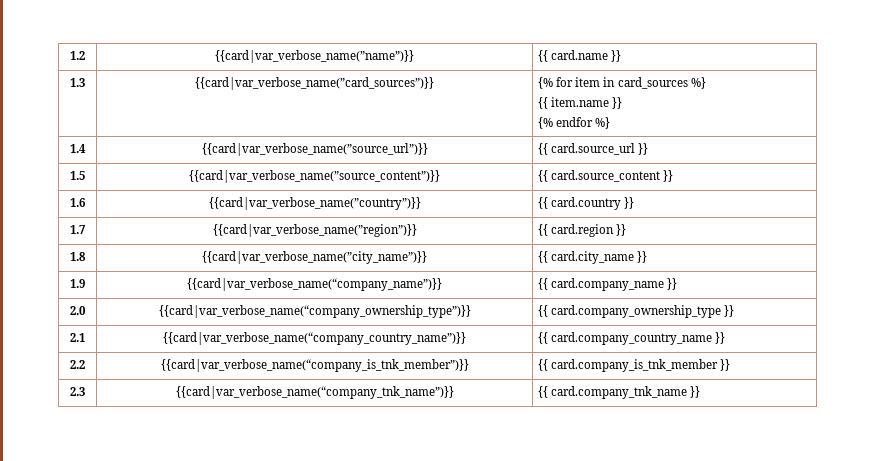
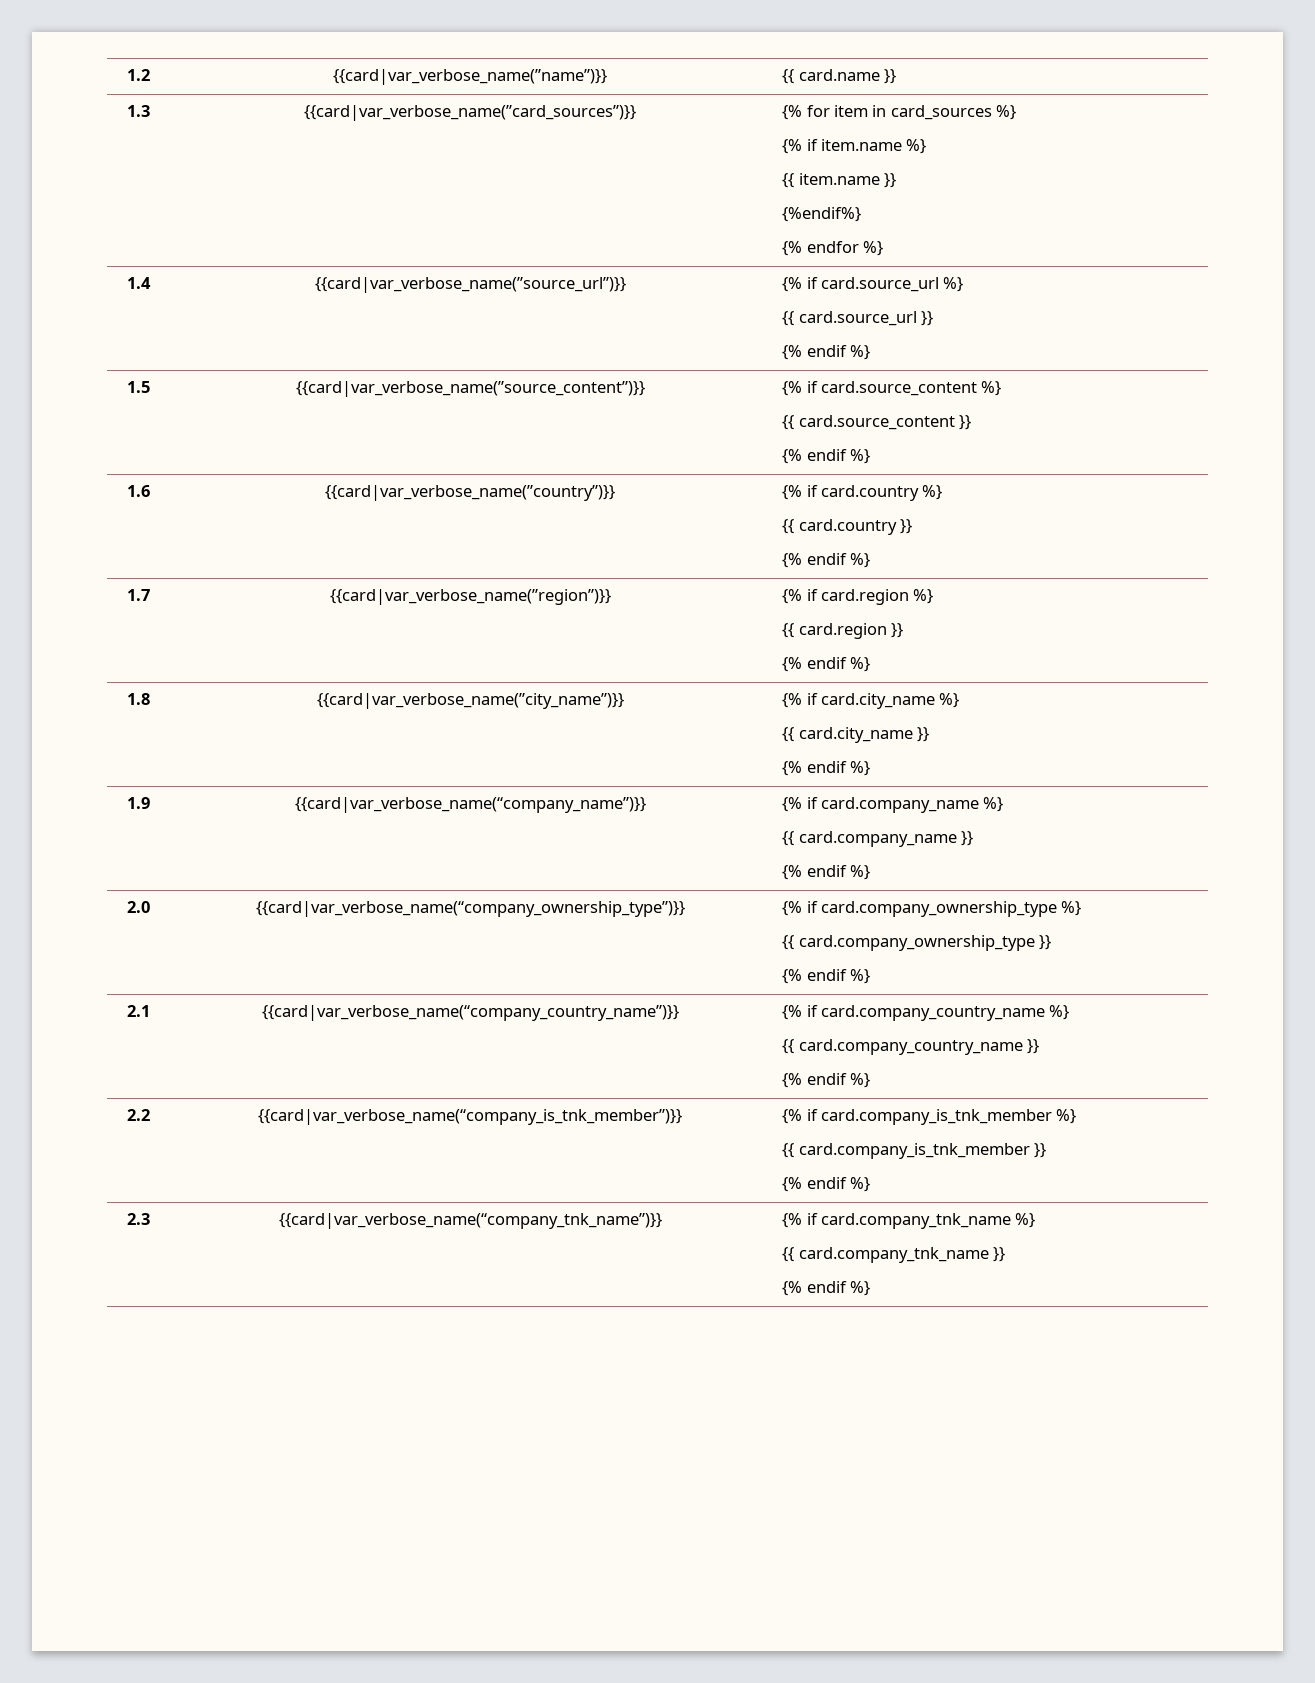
  1.3 | {{card|var_verbose_name(”card_sources”)}} | {% for item in card_sources %}
+ {% if item.name %}
  {{ item.name }}
+ {%endif%}
- 1.4 | {{card|var_verbose_name(”source_url”)}} | {{ card.source_url }}
+ 1.4 | {{card|var_verbose_name(”source_url”)}} | {% if card.source_url %}
+ {{ card.source_url }}
+ {% endif %}
- 1.5 | {{card|var_verbose_name(”source_content”)}} | {{ card.source_content }}
+ 1.5 | {{card|var_verbose_name(”source_content”)}} | {% if card.source_content %}
+ {{ card.source_content }}
+ {% endif %}
- 1.6 | {{card|var_verbose_name(”country”)}} | {{ card.country }}
+ 1.6 | {{card|var_verbose_name(”country”)}} | {% if card.country %}
+ {{ card.country }}
+ {% endif %}
- 1.7 | {{card|var_verbose_name(”region”)}} | {{ card.region }}
+ 1.7 | {{card|var_verbose_name(”region”)}} | {% if card.region %}
+ {{ card.region }}
+ {% endif %}
- 1.8 | {{card|var_verbose_name(”city_name”)}} | {{ card.city_name }}
+ 1.8 | {{card|var_verbose_name(”city_name”)}} | {% if card.city_name %}
+ {{ card.city_name }}
+ {% endif %}
- 1.9 | {{card|var_verbose_name(“company_name”)}} | {{ card.company_name }}
+ 1.9 | {{card|var_verbose_name(“company_name”)}} | {% if card.company_name %}
+ {{ card.company_name }}
+ {% endif %}
- 2.0 | {{card|var_verbose_name(“company_ownership_type”)}} | {{ card.company_ownership_type }}
+ 2.0 | {{card|var_verbose_name(“company_ownership_type”)}} | {% if card.company_ownership_type %}
+ {{ card.company_ownership_type }}
+ {% endif %}
- 2.1 | {{card|var_verbose_name(“company_country_name”)}} | {{ card.company_country_name }}
+ 2.1 | {{card|var_verbose_name(“company_country_name”)}} | {% if card.company_country_name %}
+ {{ card.company_country_name }}
+ {% endif %}
- 2.2 | {{card|var_verbose_name(“company_is_tnk_member”)}} | {{ card.company_is_tnk_member }}
+ 2.2 | {{card|var_verbose_name(“company_is_tnk_member”)}} | {% if card.company_is_tnk_member %}
+ {{ card.company_is_tnk_member }}
+ {% endif %}
- 2.3 | {{card|var_verbose_name(“company_tnk_name”)}} | {{ card.company_tnk_name }}
+ 2.3 | {{card|var_verbose_name(“company_tnk_name”)}} | {% if card.company_tnk_name %}
+ {{ card.company_tnk_name }}
+ {% endif %}

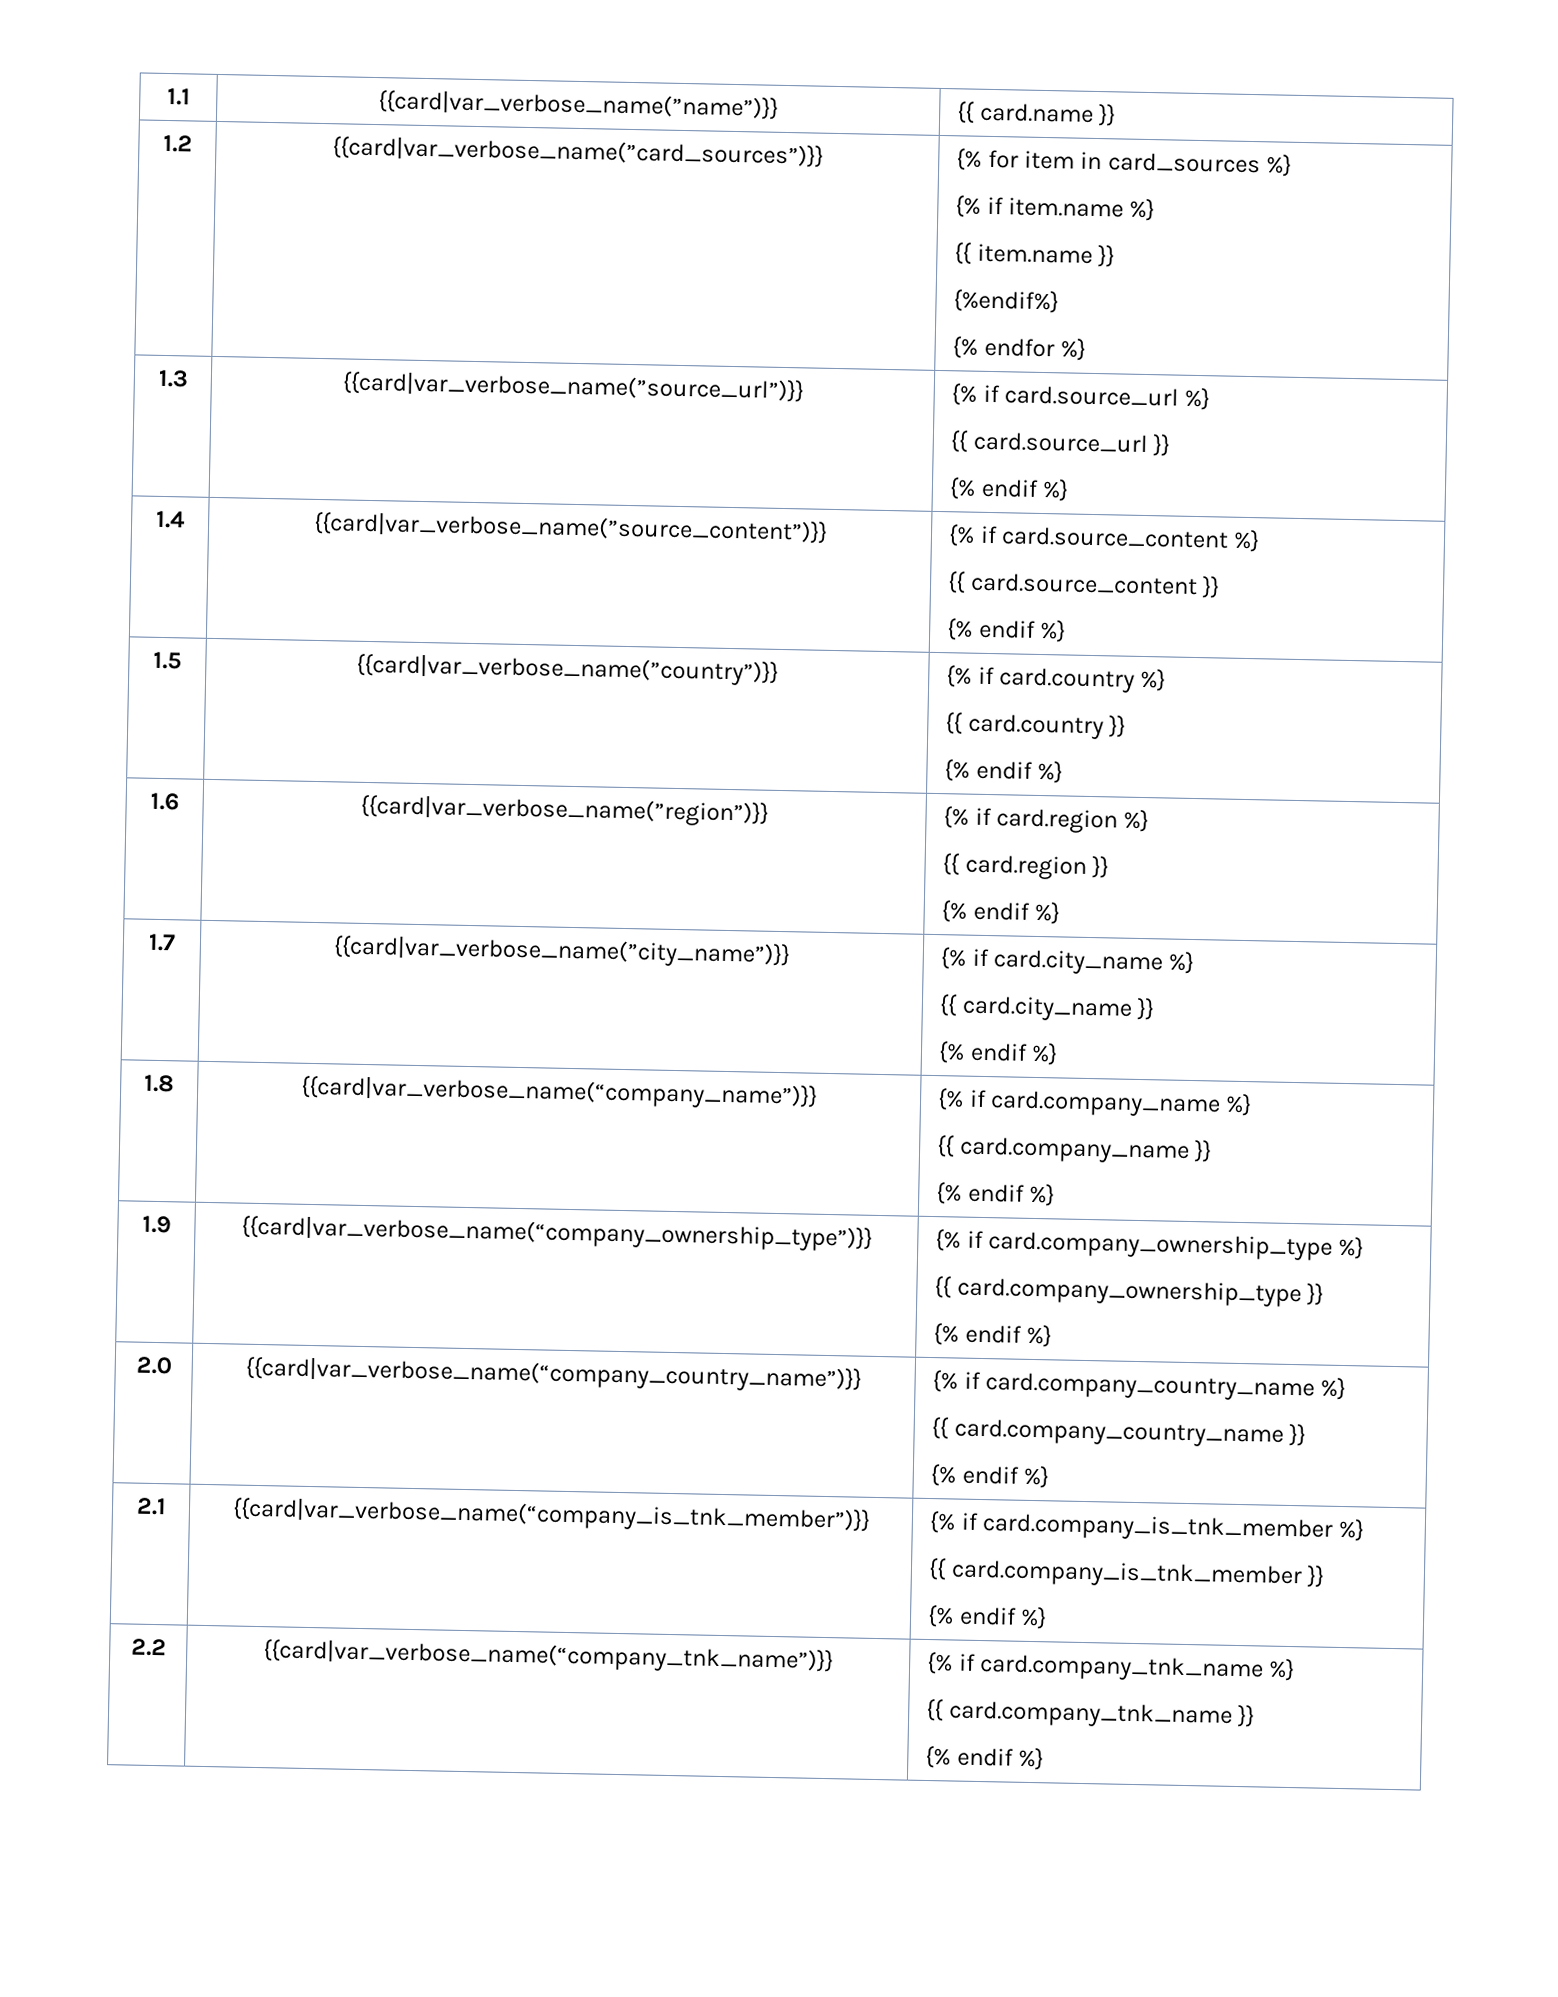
- 1.2 | {{card|var_verbose_name(”name”)}} | {{ card.name }}
+ 1.1 | {{card|var_verbose_name(”name”)}} | {{ card.name }}
- 1.3 | {{card|var_verbose_name(”card_sources”)}} | {% for item in card_sources %}
+ 1.2 | {{card|var_verbose_name(”card_sources”)}} | {% for item in card_sources %}
- 1.4 | {{card|var_verbose_name(”source_url”)}} | {% if card.source_url %}
+ 1.3 | {{card|var_verbose_name(”source_url”)}} | {% if card.source_url %}
- 1.5 | {{card|var_verbose_name(”source_content”)}} | {% if card.source_content %}
+ 1.4 | {{card|var_verbose_name(”source_content”)}} | {% if card.source_content %}
- 1.6 | {{card|var_verbose_name(”country”)}} | {% if card.country %}
+ 1.5 | {{card|var_verbose_name(”country”)}} | {% if card.country %}
- 1.7 | {{card|var_verbose_name(”region”)}} | {% if card.region %}
+ 1.6 | {{card|var_verbose_name(”region”)}} | {% if card.region %}
- 1.8 | {{card|var_verbose_name(”city_name”)}} | {% if card.city_name %}
+ 1.7 | {{card|var_verbose_name(”city_name”)}} | {% if card.city_name %}
- 1.9 | {{card|var_verbose_name(“company_name”)}} | {% if card.company_name %}
+ 1.8 | {{card|var_verbose_name(“company_name”)}} | {% if card.company_name %}
- 2.0 | {{card|var_verbose_name(“company_ownership_type”)}} | {% if card.company_ownership_type %}
+ 1.9 | {{card|var_verbose_name(“company_ownership_type”)}} | {% if card.company_ownership_type %}
- 2.1 | {{card|var_verbose_name(“company_country_name”)}} | {% if card.company_country_name %}
+ 2.0 | {{card|var_verbose_name(“company_country_name”)}} | {% if card.company_country_name %}
- 2.2 | {{card|var_verbose_name(“company_is_tnk_member”)}} | {% if card.company_is_tnk_member %}
+ 2.1 | {{card|var_verbose_name(“company_is_tnk_member”)}} | {% if card.company_is_tnk_member %}
- 2.3 | {{card|var_verbose_name(“company_tnk_name”)}} | {% if card.company_tnk_name %}
+ 2.2 | {{card|var_verbose_name(“company_tnk_name”)}} | {% if card.company_tnk_name %}

